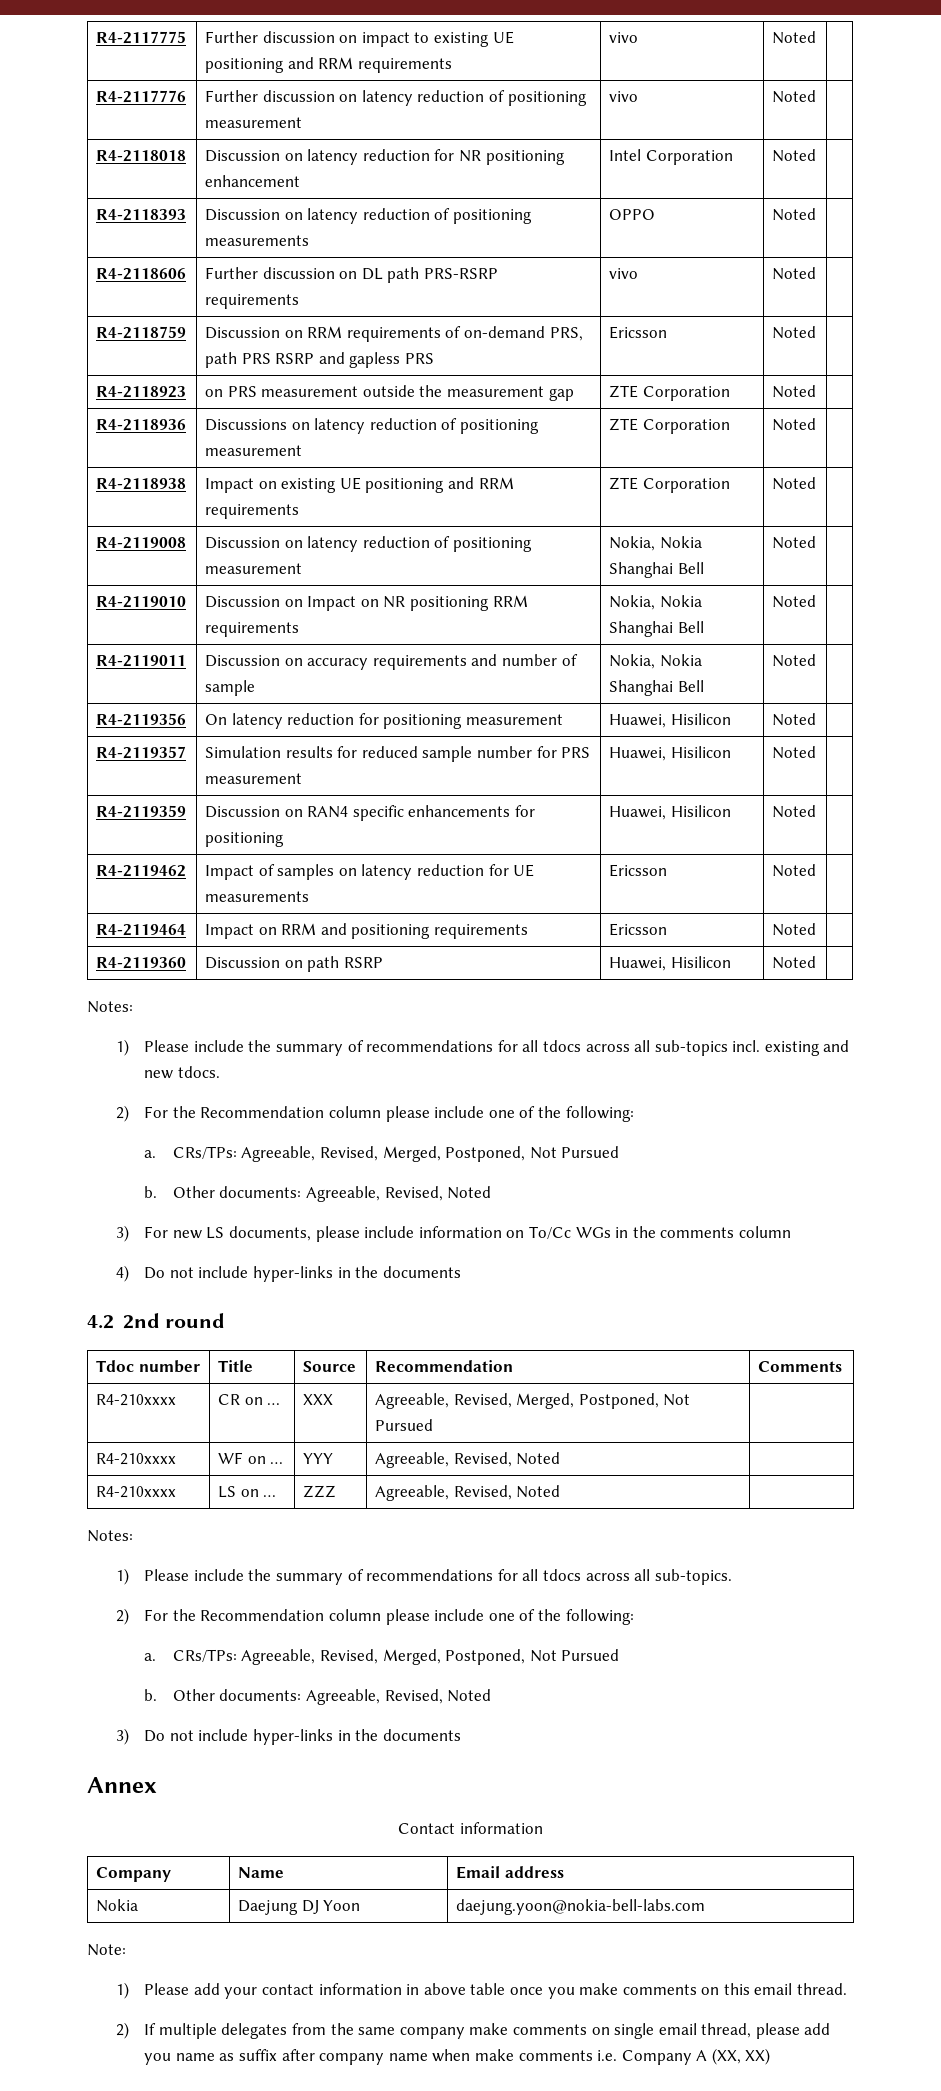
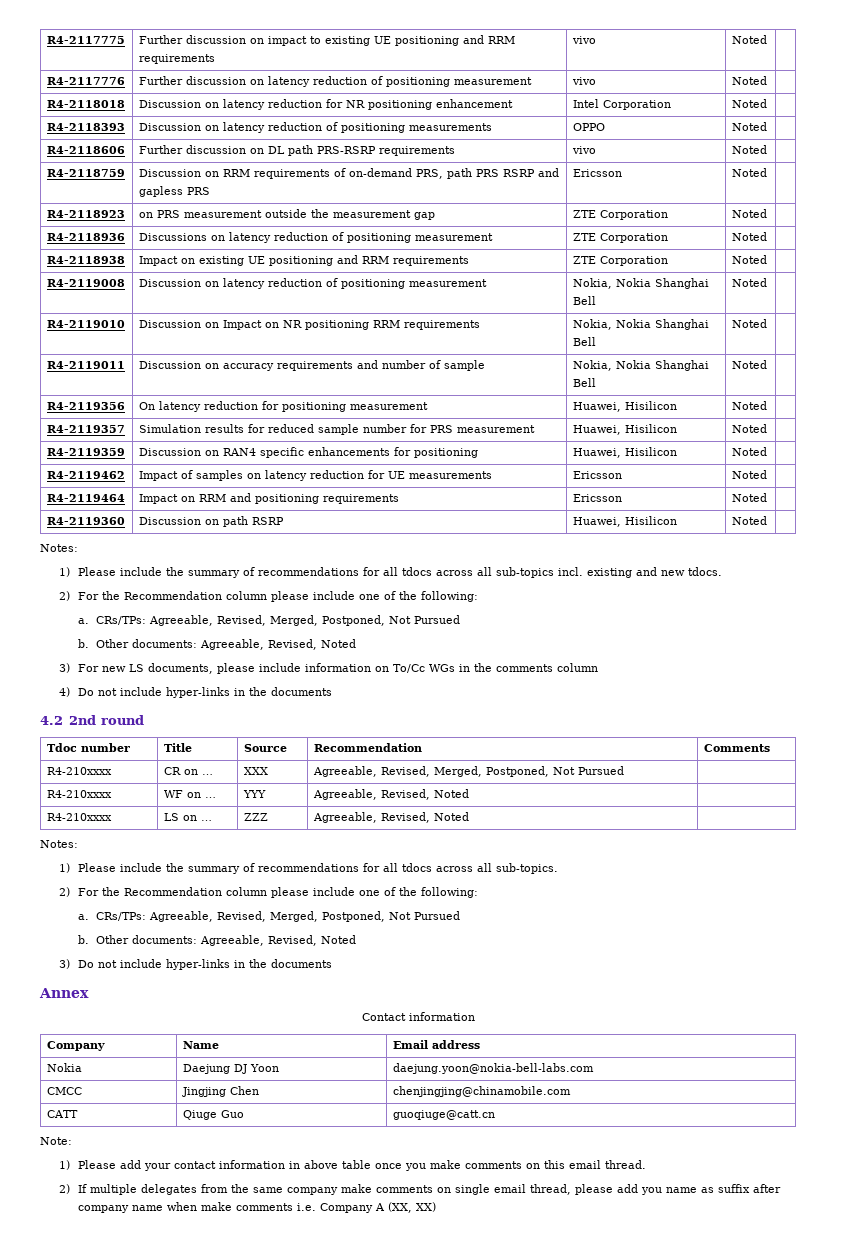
+ CMCC | Jingjing Chen | chenjingjing@chinamobile.com
+ CATT | Qiuge Guo | guoqiuge@catt.cn

